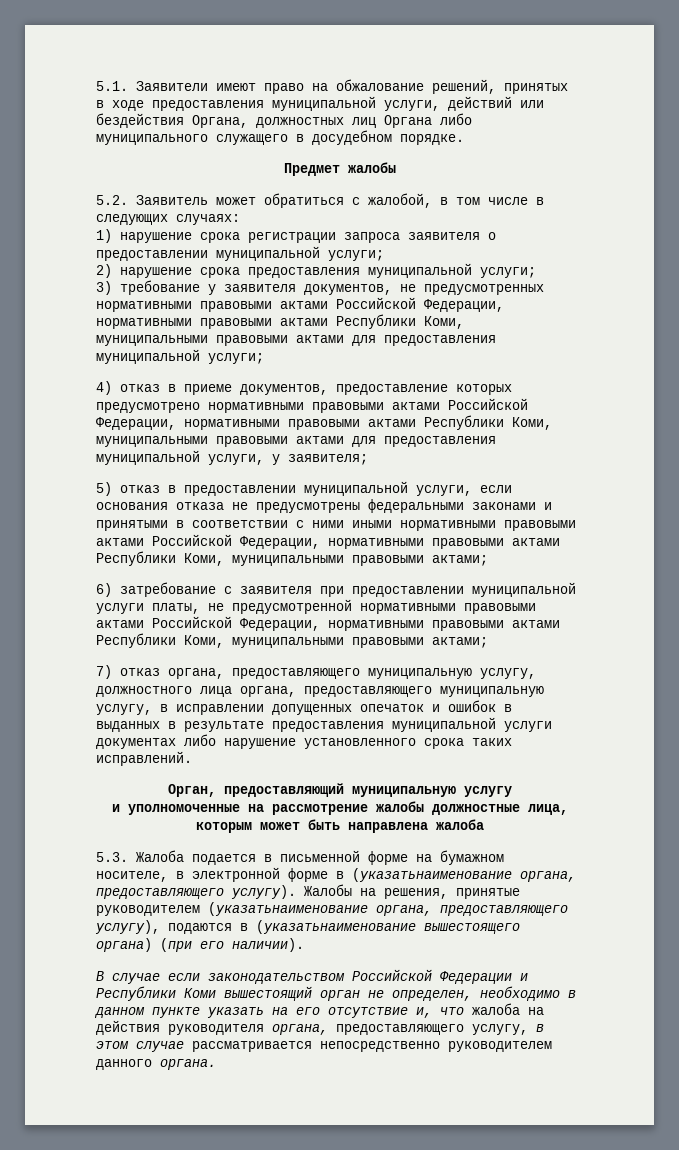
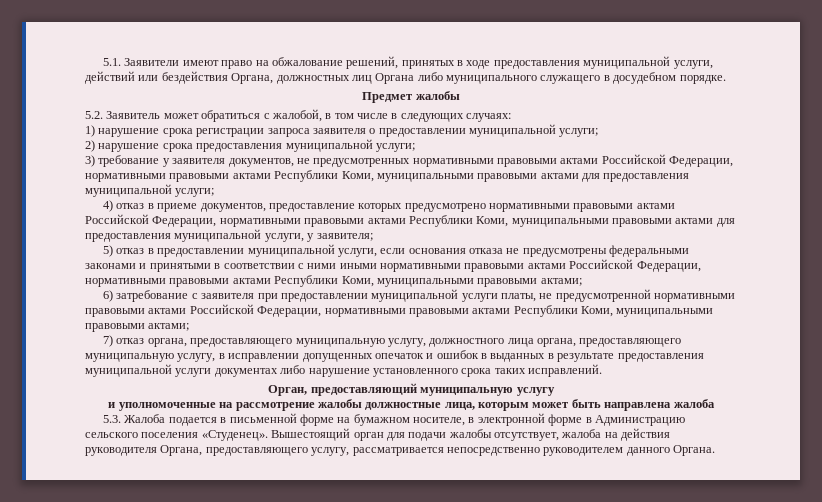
- 5.3. Жалоба подается в письменной форме на бумажном носителе, в электронной форме в (указатьнаименование органа, предоставляющего услугу). Жалобы на решения, принятые руководителем (указатьнаименование органа, предоставляющего услугу), подаются в (указатьнаименование вышестоящего органа) (при его наличии).
- В случае если законодательством Российской Федерации и Республики Коми вышестоящий орган не определен, необходимо в данном пункте указать на его отсутствие и, что жалоба на действия руководителя органа, предоставляющего услугу, в этом случае рассматривается непосредственно руководителем данного органа.
+ 5.3. Жалоба подается в письменной форме на бумажном носителе, в электронной форме в Администрацию сельского поселения «Студенец». Вышестоящий орган для подачи жалобы отсутствует, жалоба на действия руководителя Органа, предоставляющего услугу, рассматривается непосредственно руководителем данного Органа.

